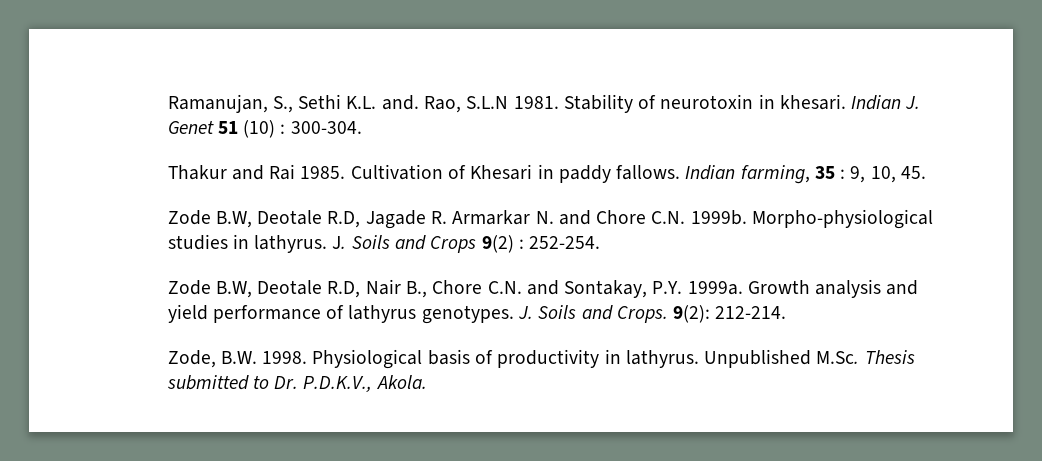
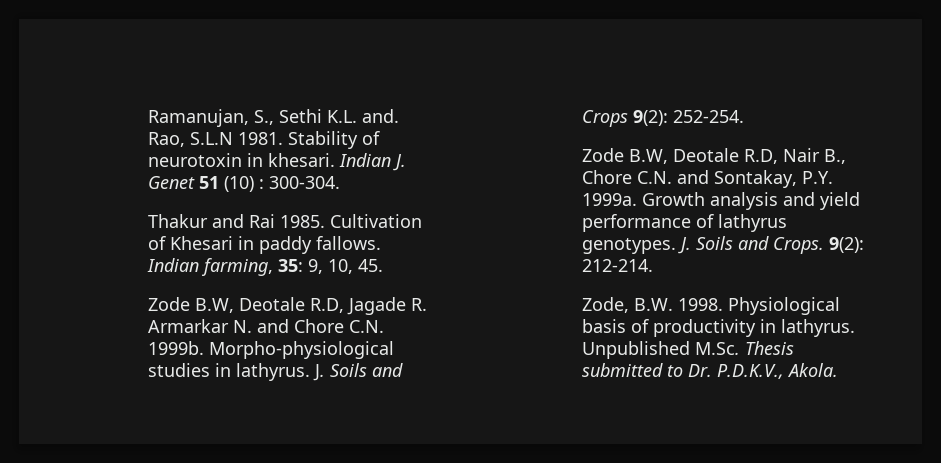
- Indian farming, 35 : 9, 10, 45.
+ Indian farming, 35: 9, 10, 45.
- J. Soils and Crops 9(2) : 252-254.
+ J. Soils and Crops 9(2): 252-254.

